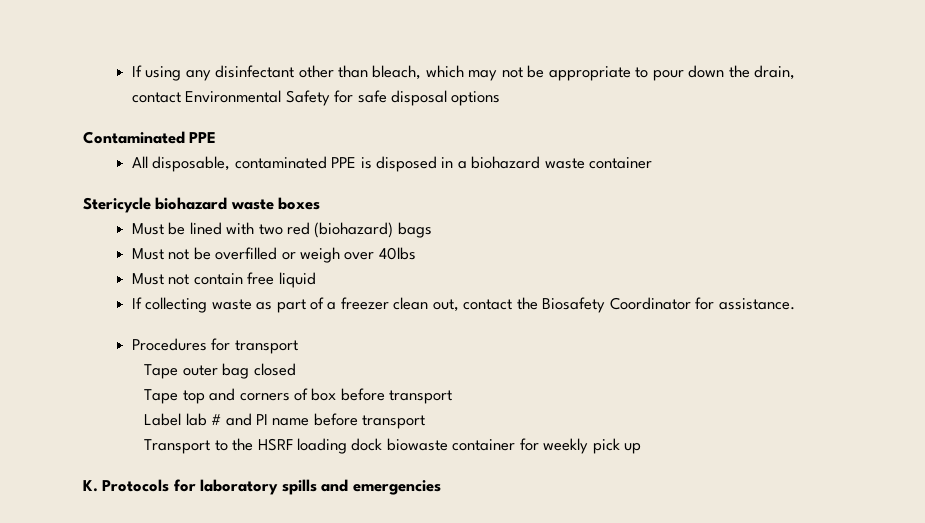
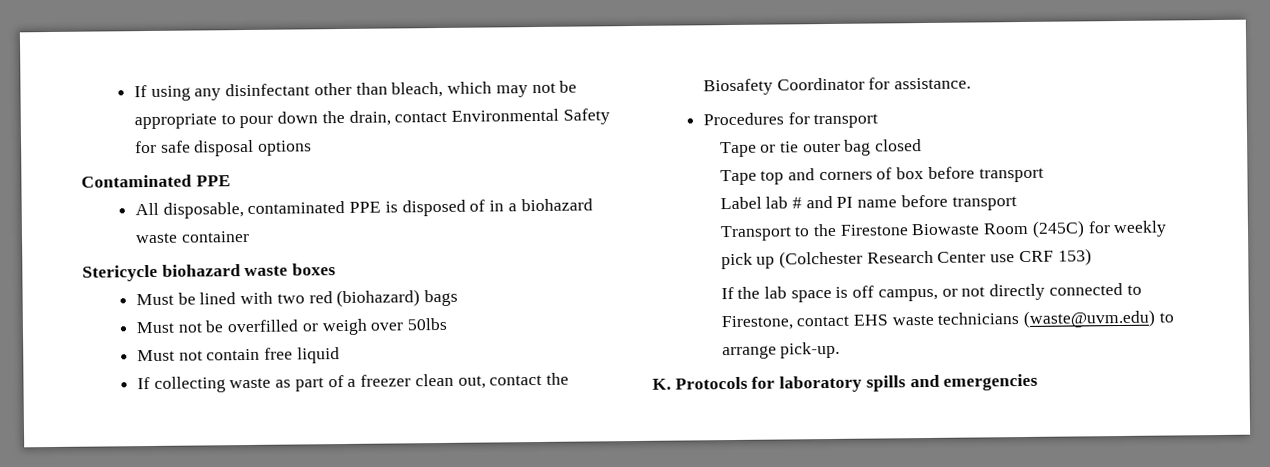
- All disposable, contaminated PPE is disposed in a biohazard waste container
+ All disposable, contaminated PPE is disposed of in a biohazard waste container
- Must not be overfilled or weigh over 40lbs
+ Must not be overfilled or weigh over 50lbs
- Tape outer bag closed
+ Tape or tie outer bag closed
- Transport to the HSRF loading dock biowaste container for weekly pick up
+ Transport to the Firestone Biowaste Room (245C) for weekly pick up (Colchester Research Center use CRF 153)
+ If the lab space is off campus, or not directly connected to Firestone, contact EHS waste technicians (waste@uvm.edu) to arrange pick-up.

